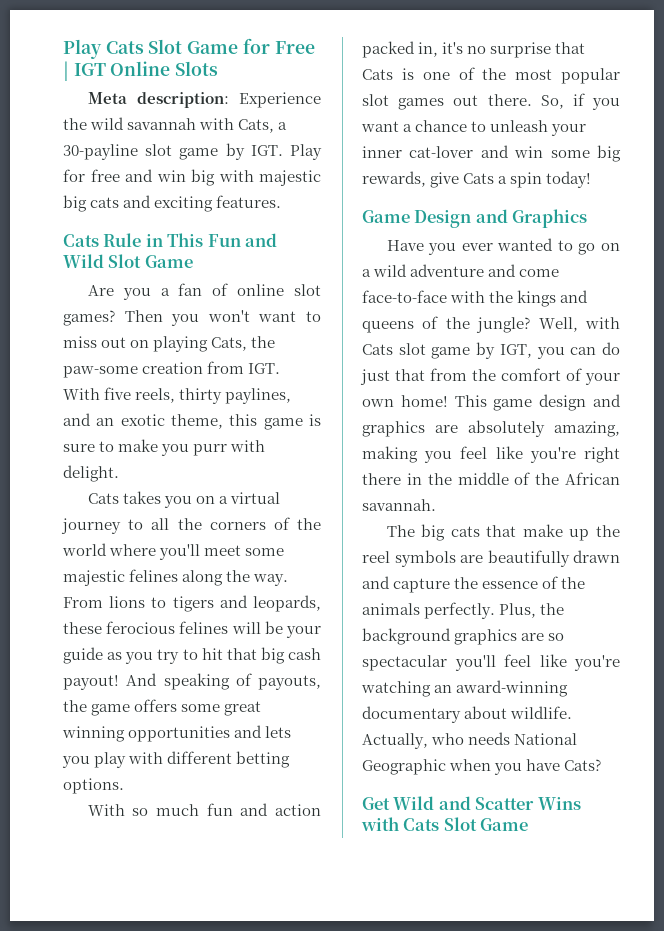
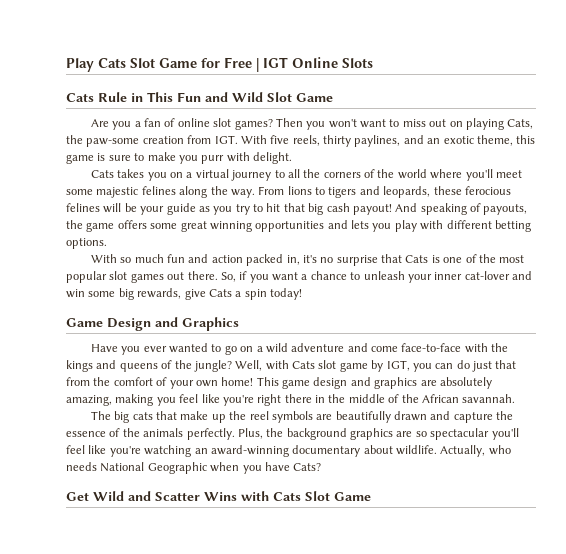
- Meta description: Experience the wild savannah with Cats, a 30-payline slot game by IGT. Play for free and win big with majestic big cats and exciting features.

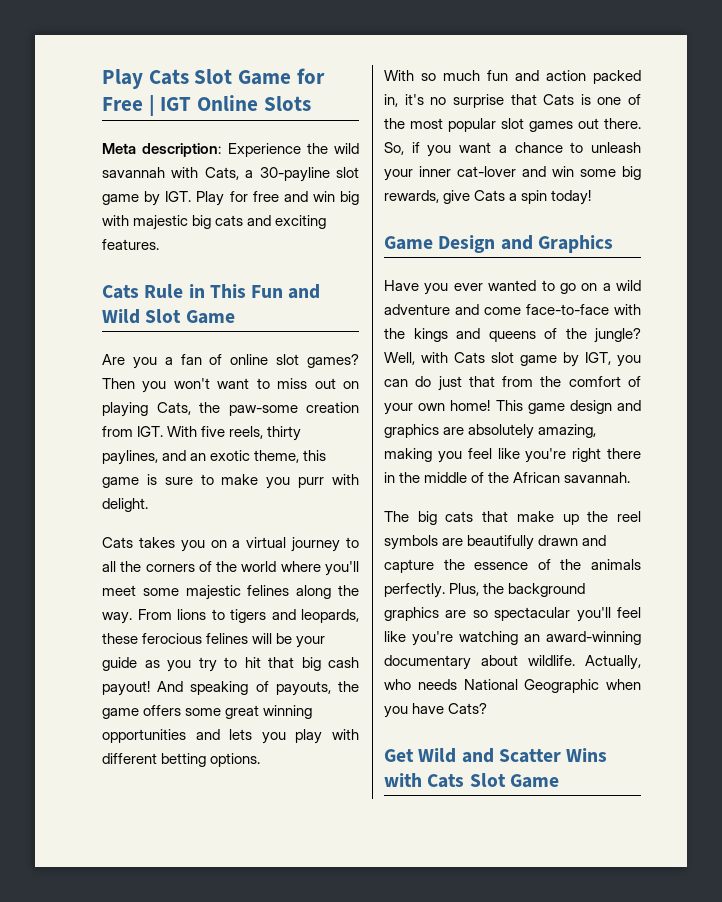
+ Meta description: Experience the wild savannah with Cats, a 30-payline slot game by IGT. Play for free and win big with majestic big cats and exciting features.

